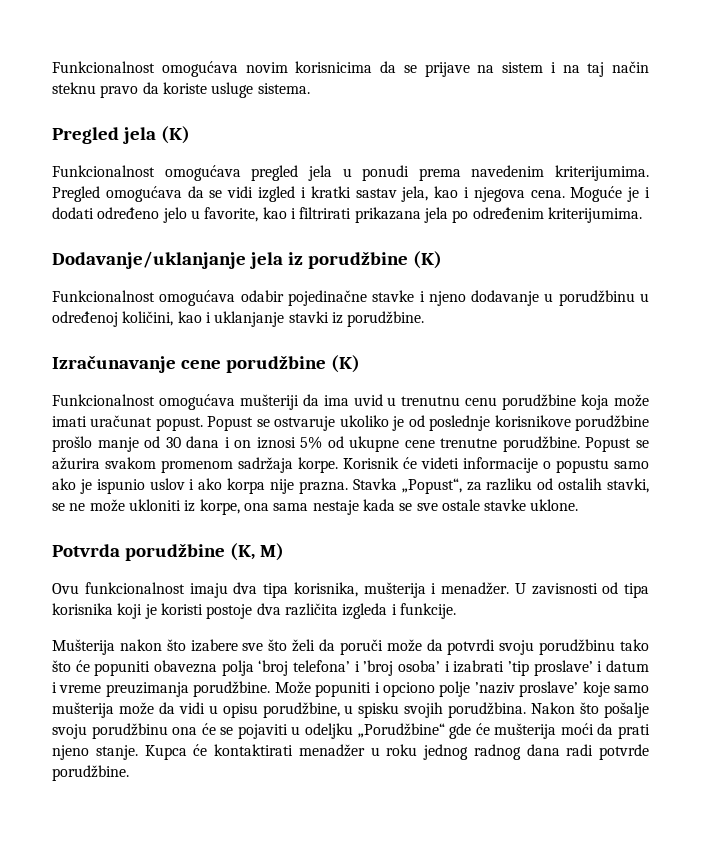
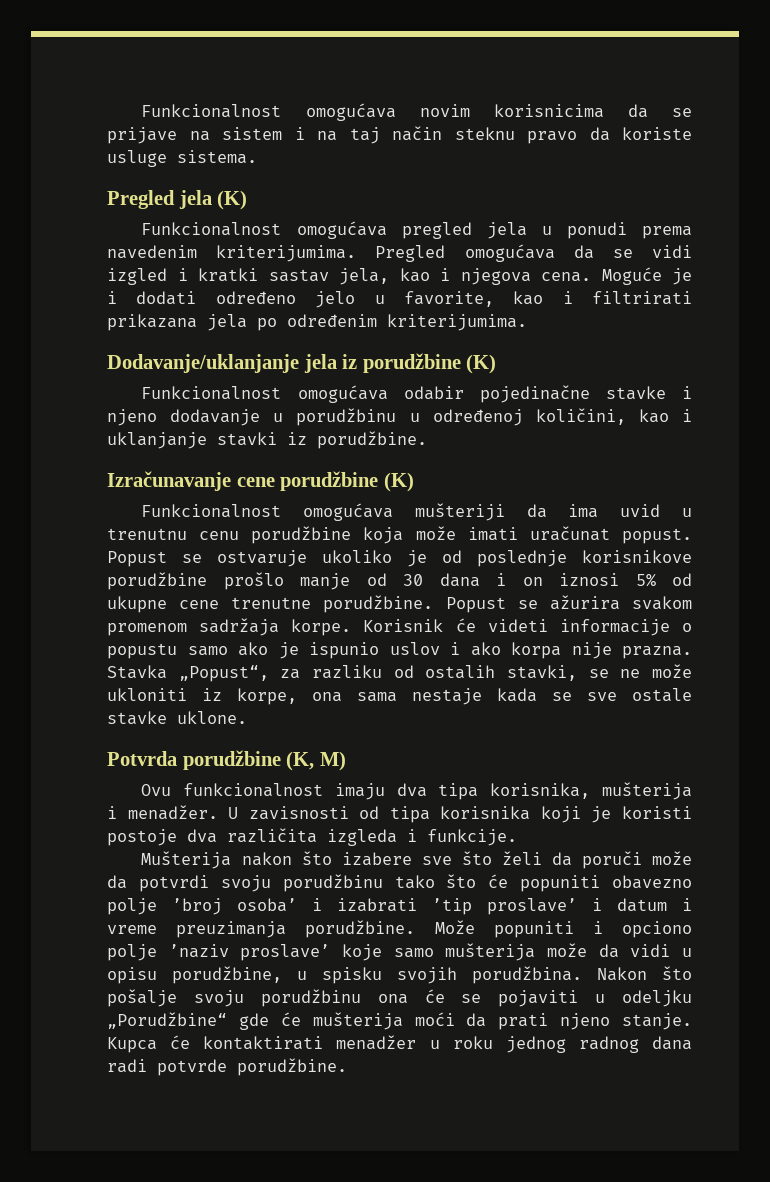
- Mušterija nakon što izabere sve što želi da poruči može da potvrdi svoju porudžbinu tako što će popuniti obavezna polja ‘broj telefona’ i ’broj osoba’ i izabrati ’tip proslave’ i datum i vreme preuzimanja porudžbine.
+ Mušterija nakon što izabere sve što želi da poruči može da potvrdi svoju porudžbinu tako što će popuniti obavezno polje ’broj osoba’ i izabrati ’tip proslave’ i datum i vreme preuzimanja porudžbine.

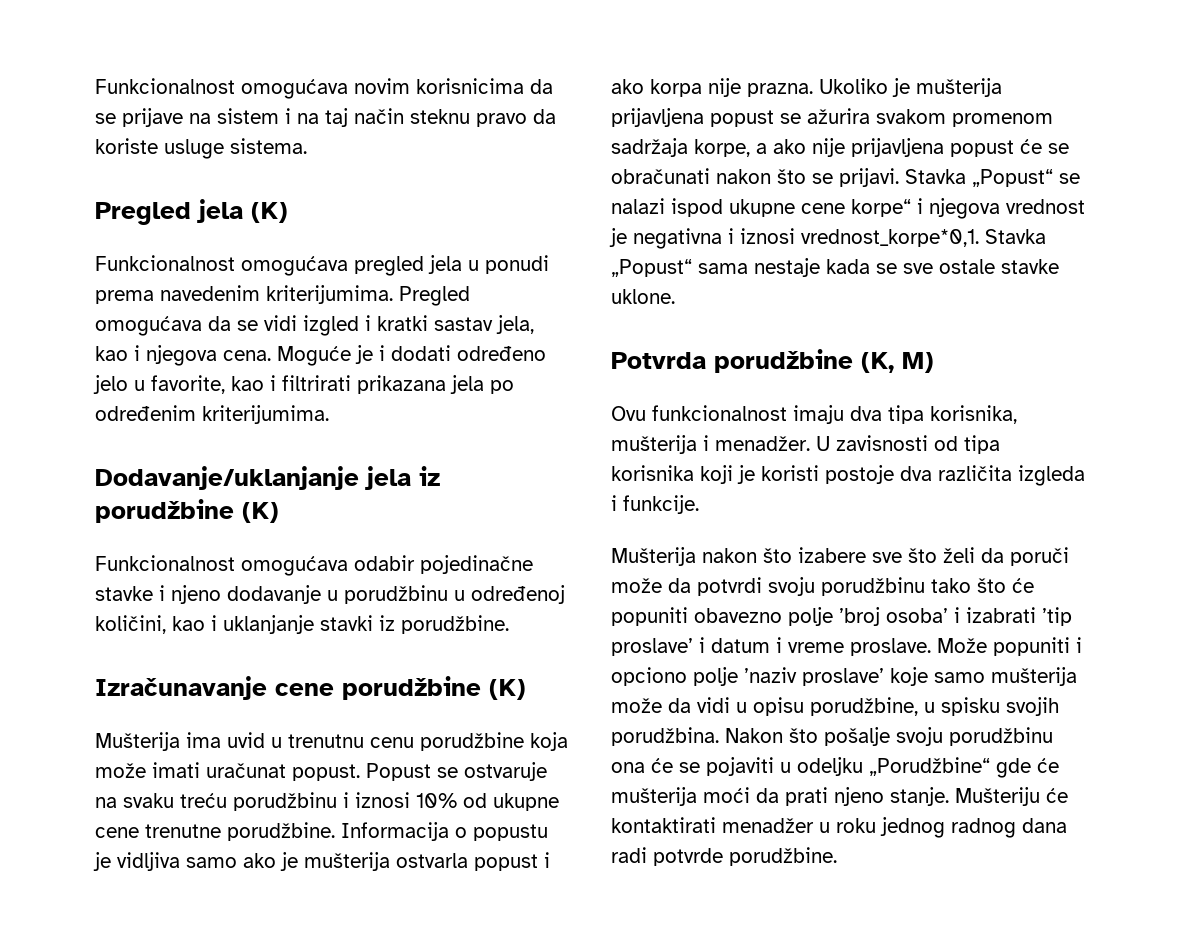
- Funkcionalnost omogućava mušteriji da ima uvid u trenutnu cenu porudžbine koja može imati uračunat popust.
+ Mušterija ima uvid u trenutnu cenu porudžbine koja može imati uračunat popust.
- Popust se ostvaruje ukoliko je od poslednje korisnikove porudžbine prošlo manje od 30 dana i on iznosi 5% od ukupne cene trenutne porudžbine.
+ Popust se ostvaruje na svaku treću porudžbinu i iznosi 10% od ukupne cene trenutne porudžbine.
- Popust se ažurira svakom promenom sadržaja korpe. Korisnik će videti informacije o popustu samo ako je ispunio uslov i ako korpa nije prazna. Stavka „Popust“, za razliku od ostalih stavki, se ne može ukloniti iz korpe, ona sama nestaje kada se sve ostale stavke uklone.
+ Informacija o popustu je vidljiva samo ako je mušterija ostvarla popust i ako korpa nije prazna. Ukoliko je mušterija prijavljena popust se ažurira svakom promenom sadržaja korpe, a ako nije prijavljena popust će se obračunati nakon što se prijavi. Stavka „Popust“ se nalazi ispod ukupne cene korpe“ i njegova vrednost je negativna i iznosi vrednost_korpe*0,1. Stavka „Popust“ sama nestaje kada se sve ostale stavke uklone.
- Mušterija nakon što izabere sve što želi da poruči može da potvrdi svoju porudžbinu tako što će popuniti obavezno polje ’broj osoba’ i izabrati ’tip proslave’ i datum i vreme preuzimanja porudžbine.
+ Mušterija nakon što izabere sve što želi da poruči može da potvrdi svoju porudžbinu tako što će popuniti obavezno polje ’broj osoba’ i izabrati ’tip proslave’ i datum i vreme proslave.
- Kupca će kontaktirati menadžer u roku jednog radnog dana radi potvrde porudžbine.
+ Mušteriju će kontaktirati menadžer u roku jednog radnog dana radi potvrde porudžbine.

